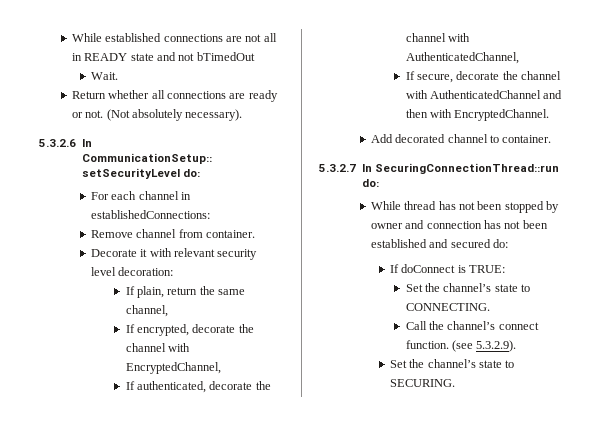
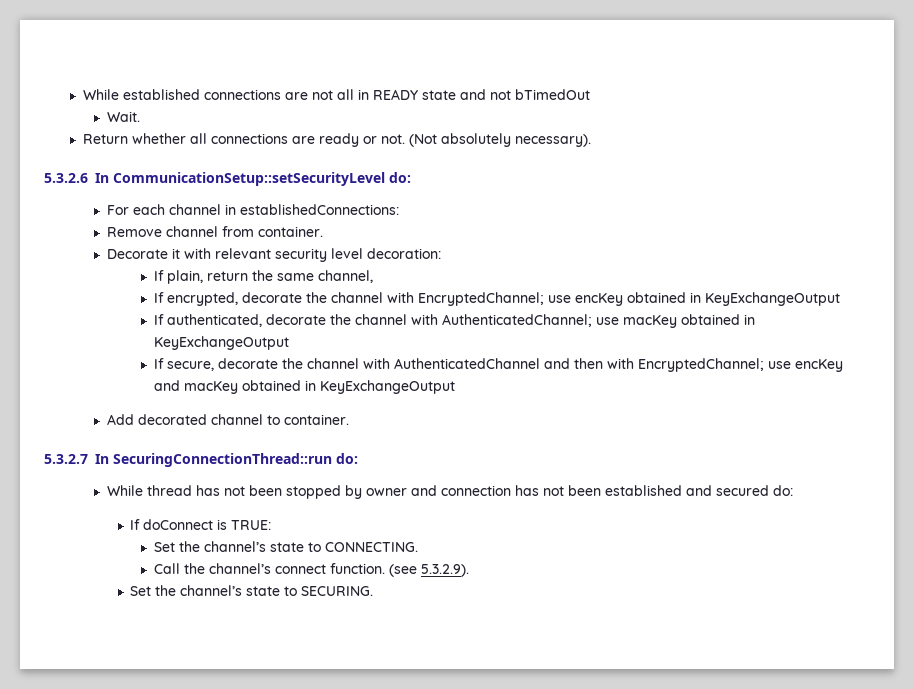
- If encrypted, decorate the channel with EncryptedChannel,
+ If encrypted, decorate the channel with EncryptedChannel; use encKey obtained in KeyExchangeOutput
- If authenticated, decorate the channel with AuthenticatedChannel,
+ If authenticated, decorate the channel with AuthenticatedChannel; use macKey obtained in KeyExchangeOutput
- If secure, decorate the channel with AuthenticatedChannel and then with EncryptedChannel.
+ If secure, decorate the channel with AuthenticatedChannel and then with EncryptedChannel; use encKey and macKey obtained in KeyExchangeOutput

